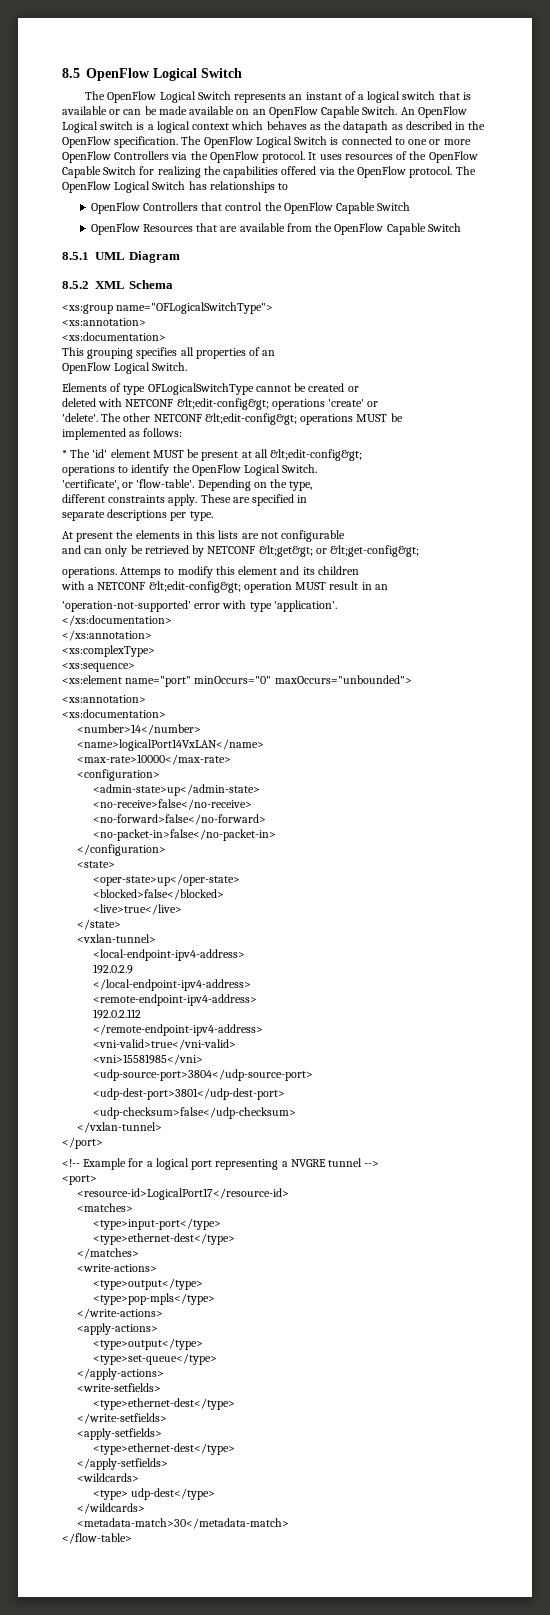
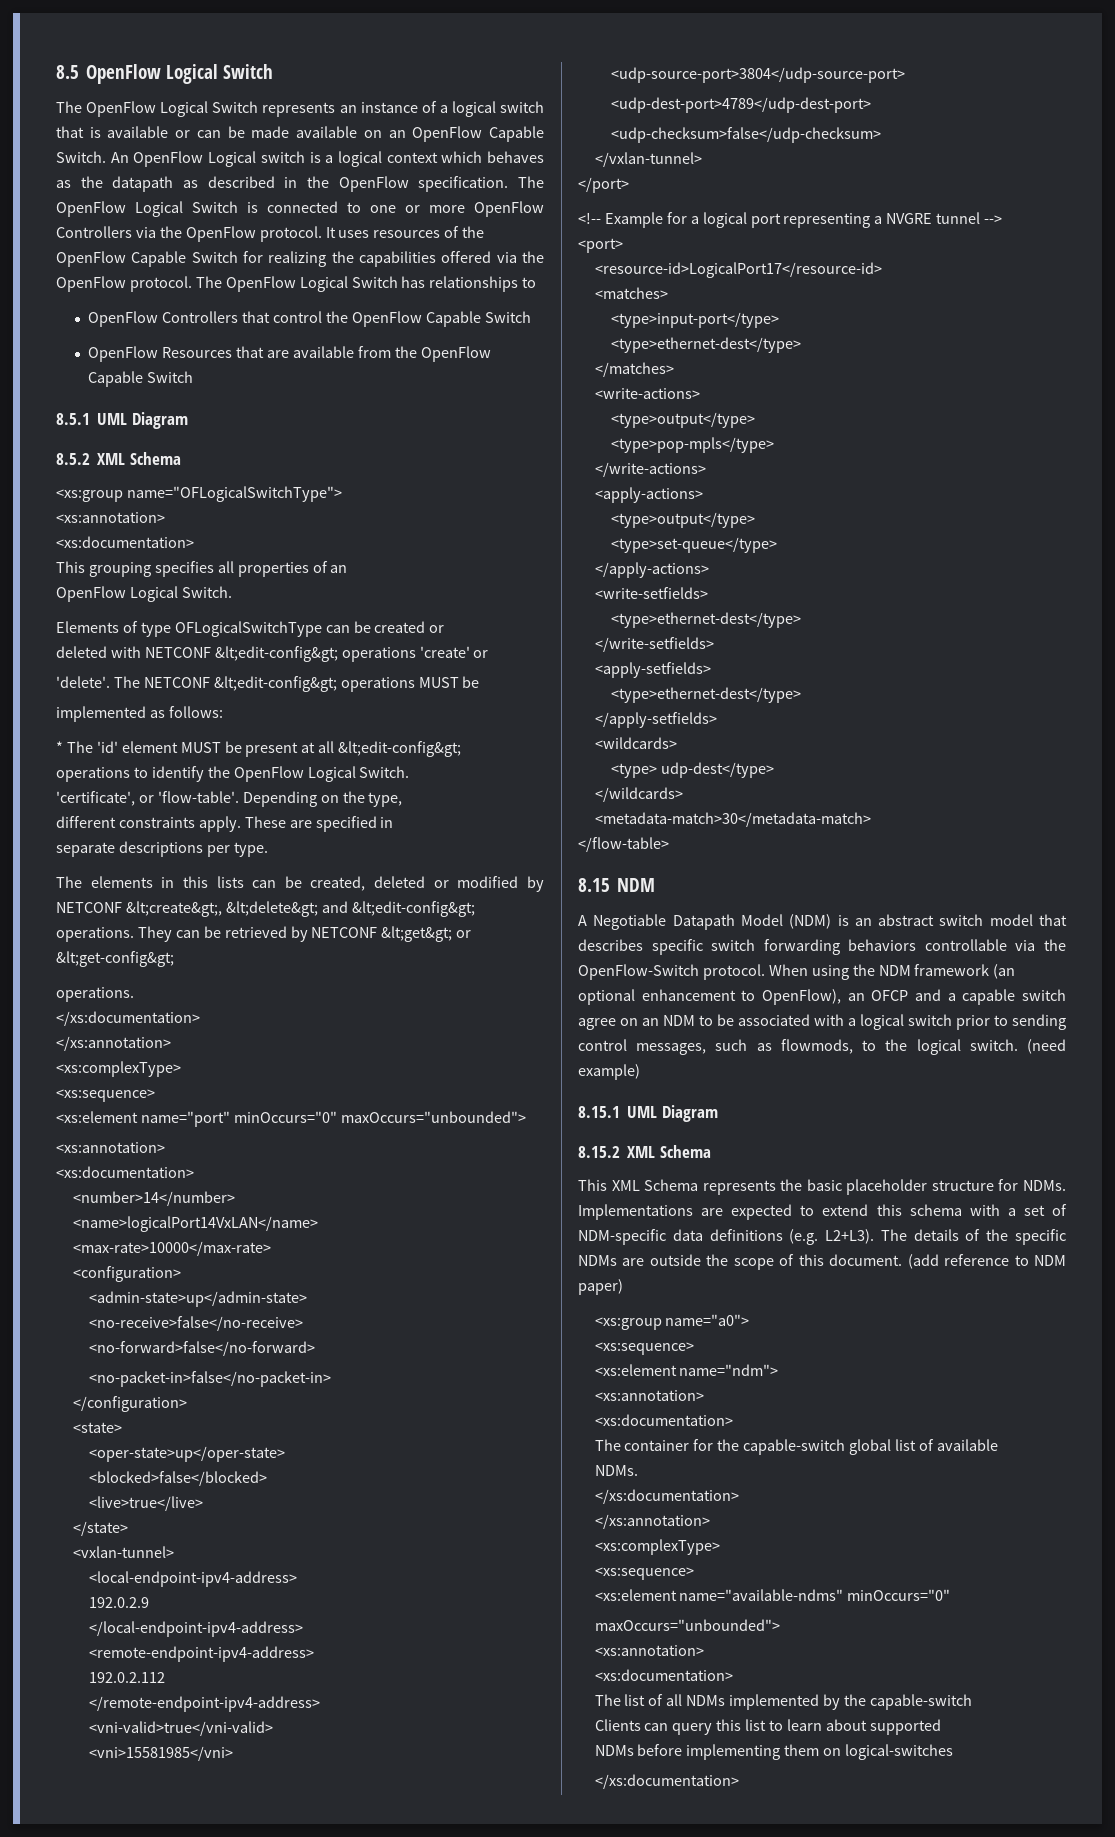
- The OpenFlow Logical Switch represents an instant of a logical switch that is available or can be made available on an OpenFlow Capable Switch.
+ The OpenFlow Logical Switch represents an instance of a logical switch that is available or can be made available on an OpenFlow Capable Switch.
- Elements of type OFLogicalSwitchType cannot be created or
+ Elements of type OFLogicalSwitchType can be created or
- The other NETCONF &lt;edit-config&gt; operations MUST be
+ The NETCONF &lt;edit-config&gt; operations MUST be
- At present the elements in this lists are not configurable
- and can only be retrieved by NETCONF &lt;get&gt; or &lt;get-config&gt;
+ The elements in this lists can be created, deleted or modified by NETCONF &lt;create&gt;, &lt;delete&gt; and &lt;edit-config&gt; operations. They can be retrieved by NETCONF &lt;get&gt; or &lt;get-config&gt;
- Attemps to modify this element and its children
- with a NETCONF &lt;edit-config&gt; operation MUST result in an
- 'operation-not-supported' error with type 'application'.
- <udp-dest-port>3801</udp-dest-port>
+ <udp-dest-port>4789</udp-dest-port>
+ 8.15 NDM
+ A Negotiable Datapath Model (NDM) is an abstract switch model that describes specific switch forwarding behaviors controllable via the OpenFlow-Switch protocol. When using the NDM framework (an optional enhancement to OpenFlow), an OFCP and a capable switch agree on an NDM to be associated with a logical switch prior to sending control messages, such as flowmods, to the logical switch. (need example)
+ 8.15.1 UML Diagram
+ 8.15.2 XML Schema
+ This XML Schema represents the basic placeholder structure for NDMs. Implementations are expected to extend this schema with a set of NDM-specific data definitions (e.g. L2+L3). The details of the specific NDMs are outside the scope of this document. (add reference to NDM paper)
+ <xs:group name="a0">
+ <xs:sequence>
+ <xs:element name="ndm">
+ <xs:annotation>
+ <xs:documentation>
+ The container for the capable-switch global list of available
+ NDMs.
+ </xs:documentation>
+ </xs:annotation>
+ <xs:complexType>
+ <xs:sequence>
+ <xs:element name="available-ndms" minOccurs="0"
+ maxOccurs="unbounded">
+ <xs:annotation>
+ <xs:documentation>
+ The list of all NDMs implemented by the capable-switch
+ Clients can query this list to learn about supported
+ NDMs before implementing them on logical-switches
+ </xs:documentation>

